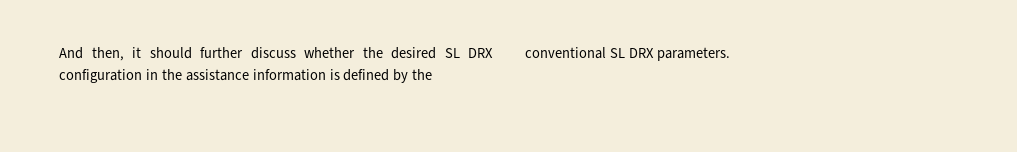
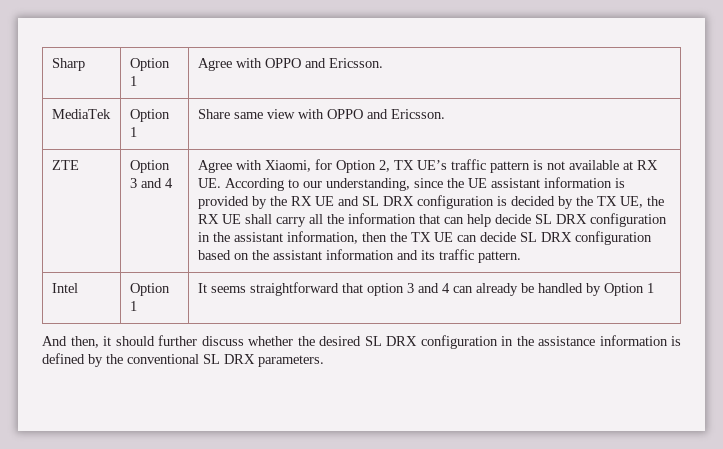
+ Sharp | Option 1 | Agree with OPPO and Ericsson.
+ MediaTek | Option 1 | Share same view with OPPO and Ericsson.
+ ZTE | Option 3 and 4 | Agree with Xiaomi, for Option 2, TX UE’s traffic pattern is not available at RX UE. According to our understanding, since the UE assistant information is provided by the RX UE and SL DRX configuration is decided by the TX UE, the RX UE shall carry all the information that can help decide SL DRX configuration in the assistant information, then the TX UE can decide SL DRX configuration based on the assistant information and its traffic pattern.
+ Intel | Option 1 | It seems straightforward that option 3 and 4 can already be handled by Option 1

